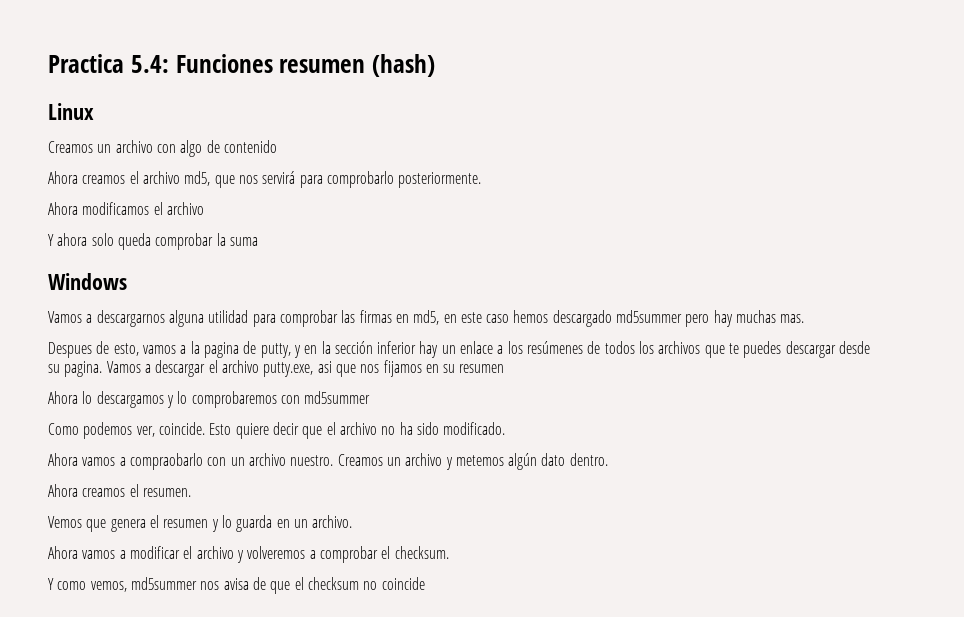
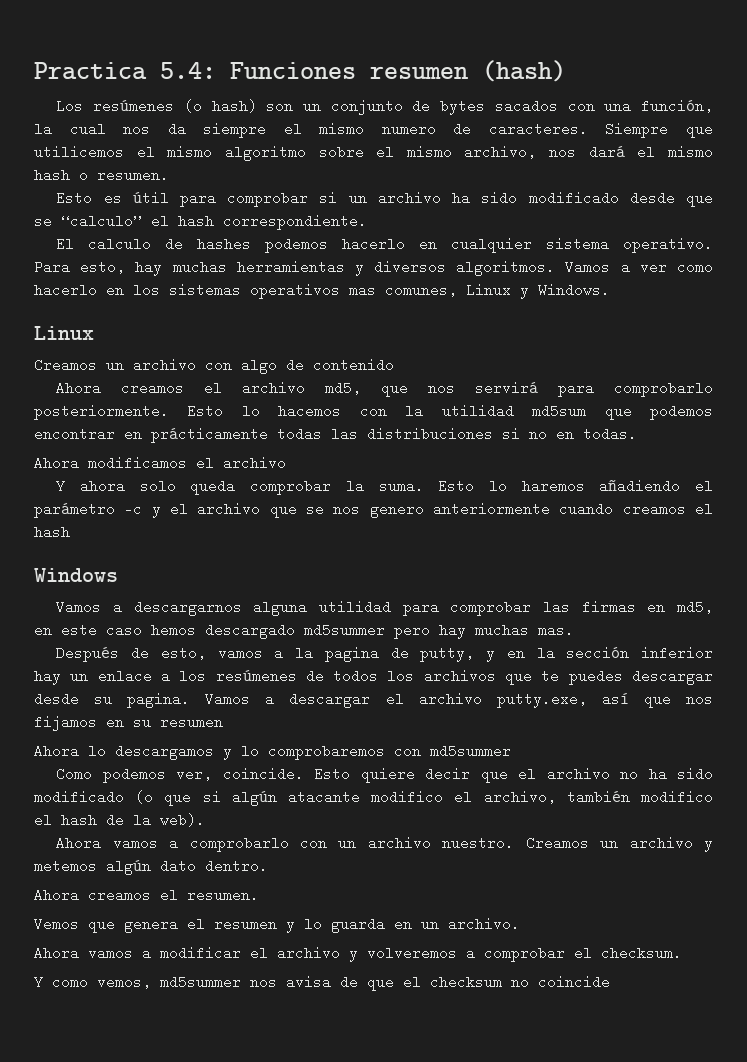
+ Los resúmenes (o hash) son un conjunto de bytes sacados con una función, la cual nos da siempre el mismo numero de caracteres. Siempre que utilicemos el mismo algoritmo sobre el mismo archivo, nos dará el mismo hash o resumen.
+ Esto es útil para comprobar si un archivo ha sido modificado desde que se “calculo” el hash correspondiente.
+ El calculo de hashes podemos hacerlo en cualquier sistema operativo. Para esto, hay muchas herramientas y diversos algoritmos. Vamos a ver como hacerlo en los sistemas operativos mas comunes, Linux y Windows.
+ Esto lo hacemos con la utilidad md5sum que podemos encontrar en prácticamente todas las distribuciones si no en todas.
- Y ahora solo queda comprobar la suma
+ Y ahora solo queda comprobar la suma. Esto lo haremos añadiendo el parámetro –c y el archivo que se nos genero anteriormente cuando creamos el hash
- Despues de esto, vamos a la pagina de putty, y en la sección inferior hay un enlace a los resúmenes de todos los archivos que te puedes descargar desde su pagina.
+ Después de esto, vamos a la pagina de putty, y en la sección inferior hay un enlace a los resúmenes de todos los archivos que te puedes descargar desde su pagina.
- Vamos a descargar el archivo putty.exe, asi que nos fijamos en su resumen
+ Vamos a descargar el archivo putty.exe, así que nos fijamos en su resumen
- Esto quiere decir que el archivo no ha sido modificado.
- Ahora vamos a compraobarlo con un archivo nuestro.
+ Esto quiere decir que el archivo no ha sido modificado (o que si algún atacante modifico el archivo, también modifico el hash de la web).
+ Ahora vamos a comprobarlo con un archivo nuestro.

